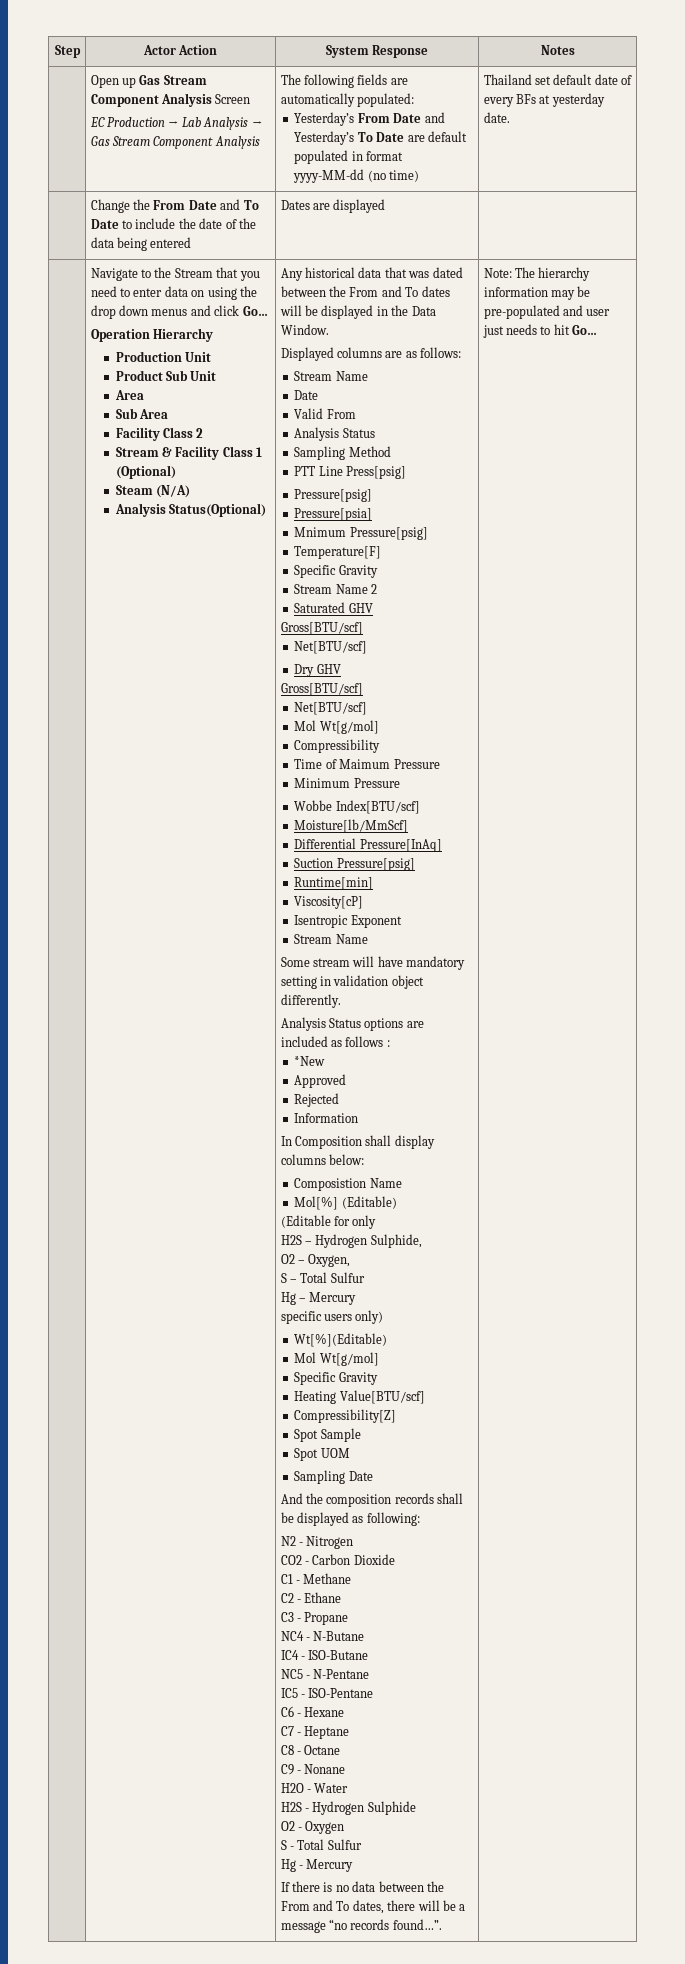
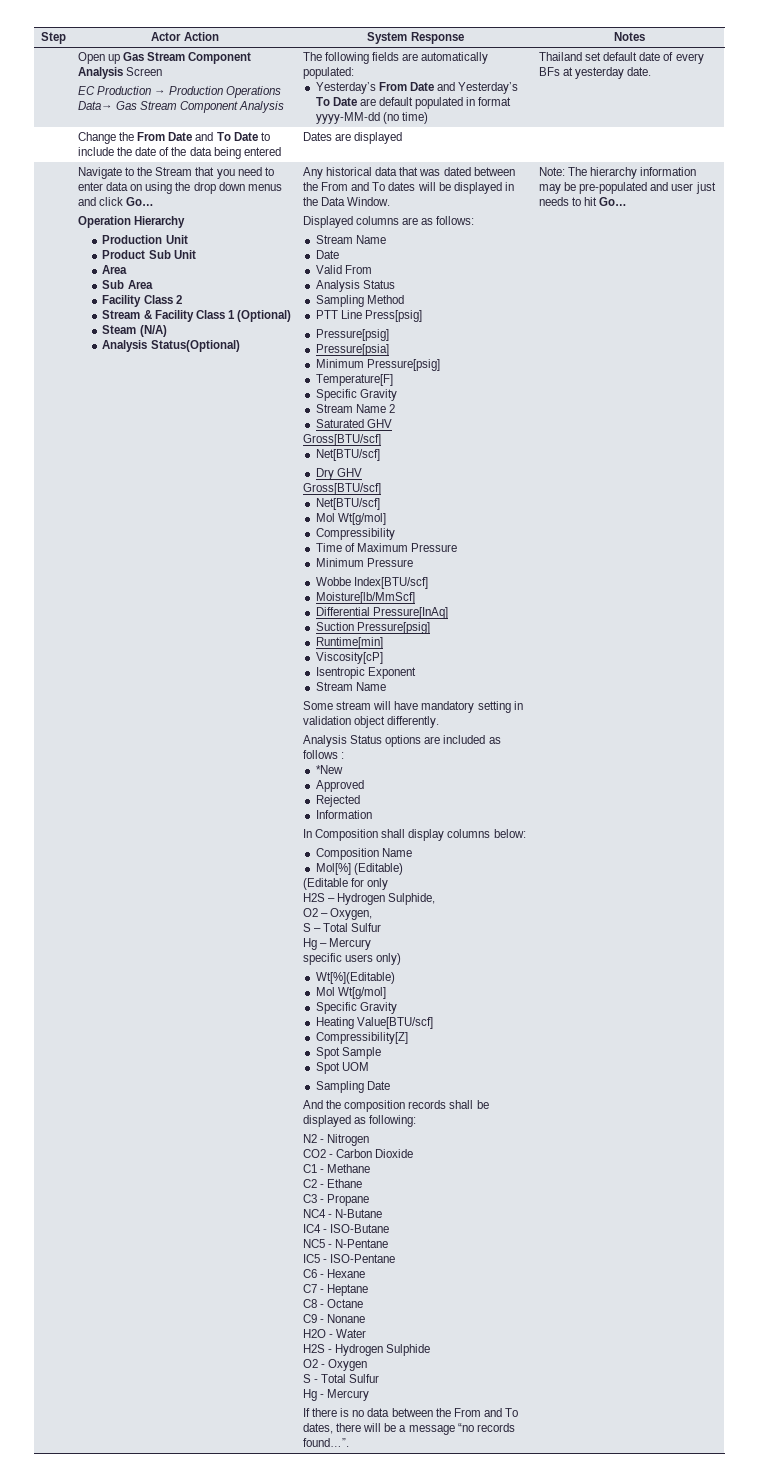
- EC Production → Lab Analysis → Gas Stream Component Analysis
+ EC Production → Production Operations Data→ Gas Stream Component Analysis
- Mnimum Pressure[psig]
+ Minimum Pressure[psig]
- Time of Maimum Pressure
+ Time of Maximum Pressure
- Composistion Name
+ Composition Name

